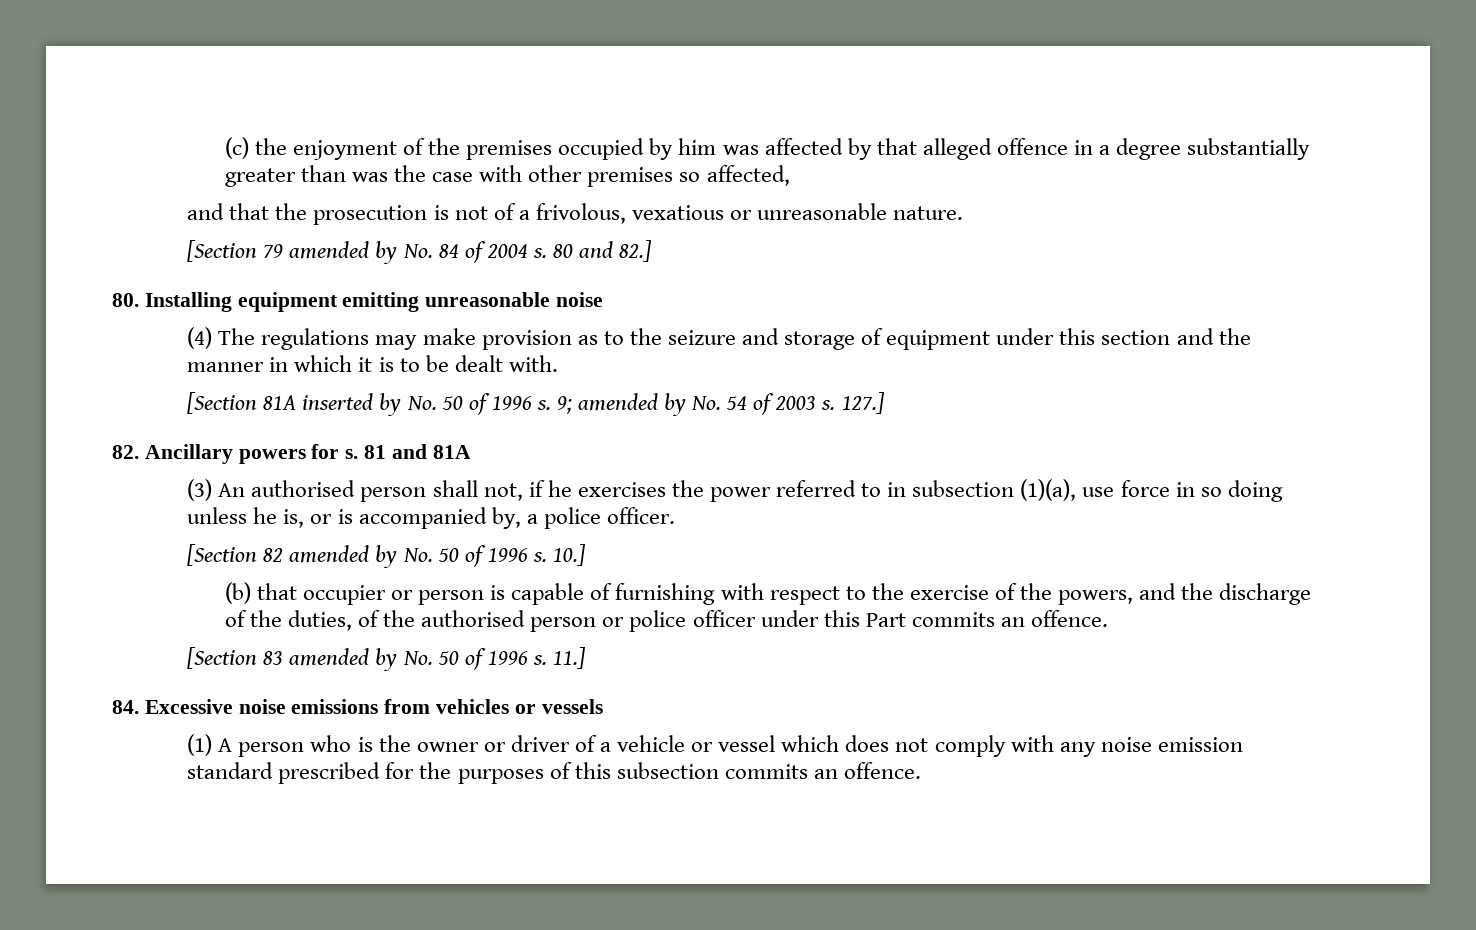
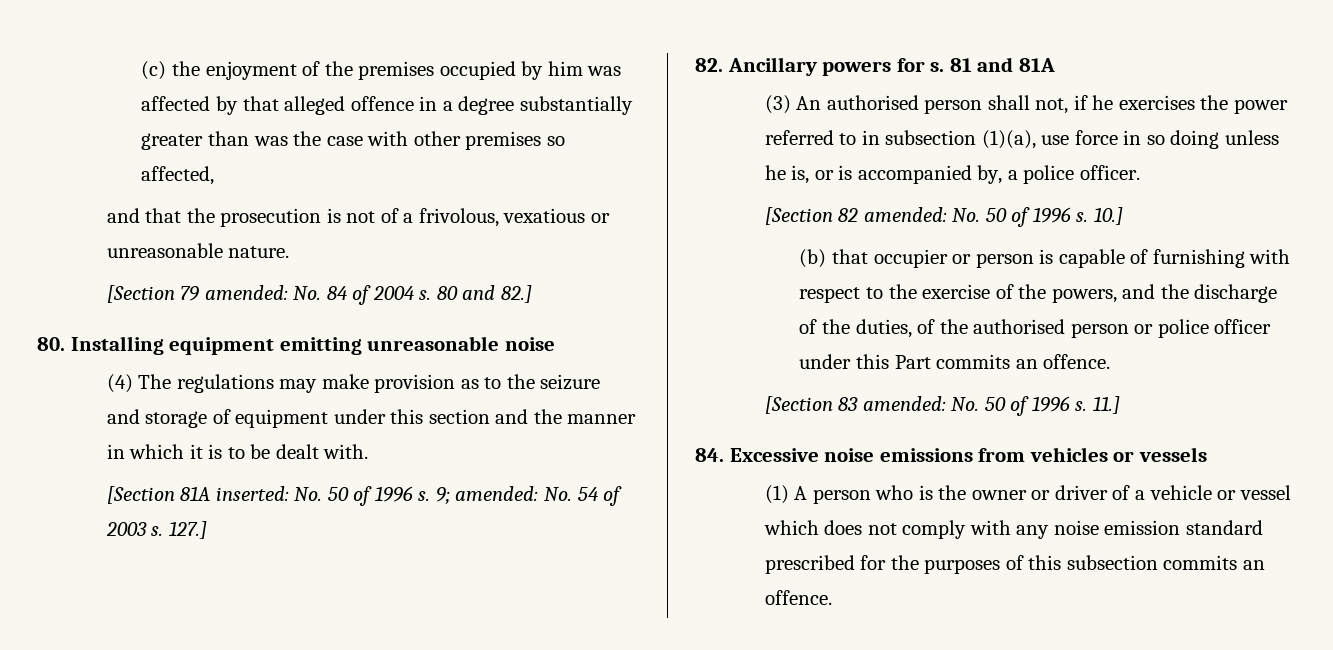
- [Section 79 amended by No. 84 of 2004 s.
+ [Section 79 amended: No. 84 of 2004 s.
- [Section 81A inserted by No. 50 of 1996 s.
+ [Section 81A inserted: No. 50 of 1996 s.
- 9; amended by No. 54 of 2003 s.
+ 9; amended: No. 54 of 2003 s.
- [Section 82 amended by No. 50 of 1996 s.
+ [Section 82 amended: No. 50 of 1996 s.
- [Section 83 amended by No. 50 of 1996 s.
+ [Section 83 amended: No. 50 of 1996 s.

